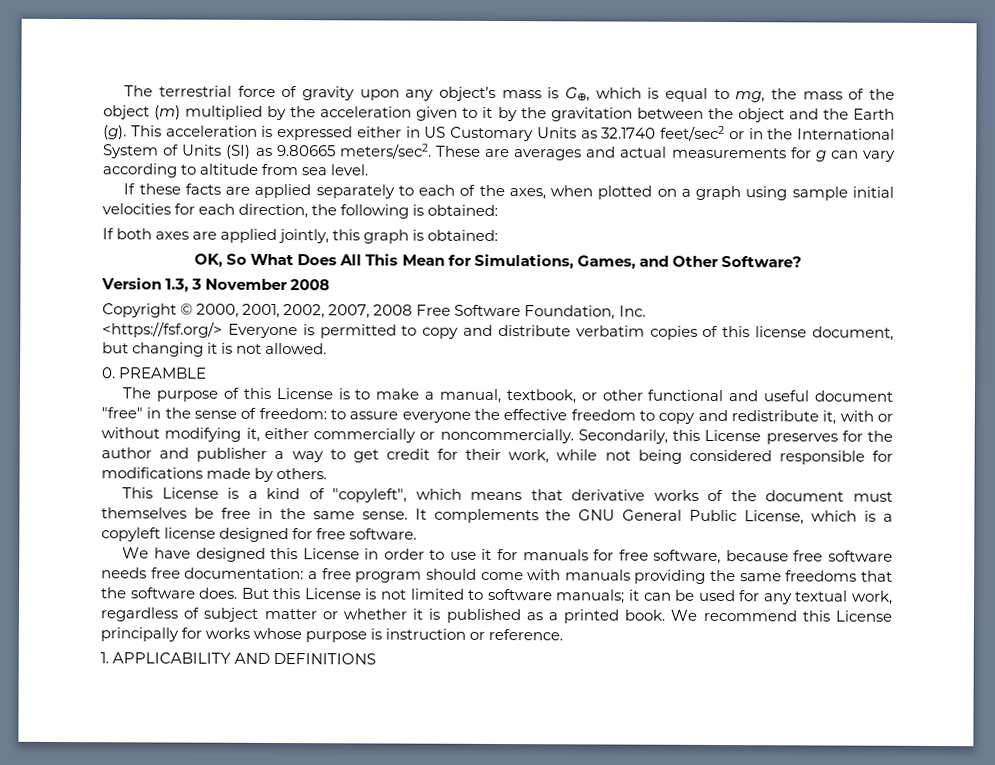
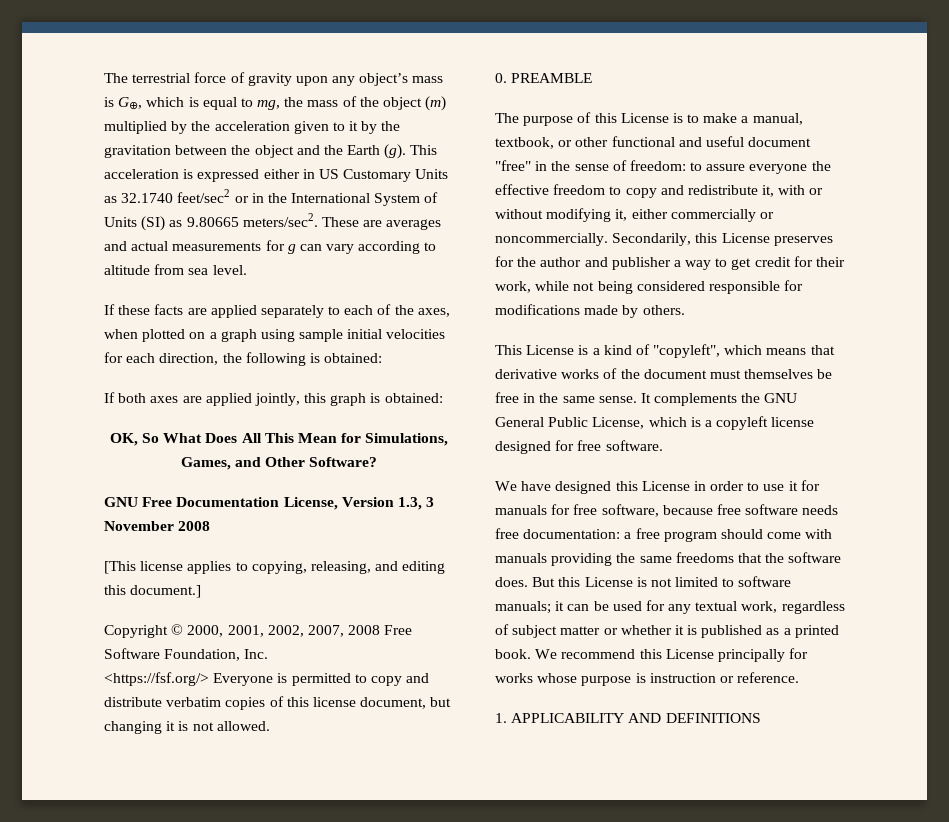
- Version 1.3, 3 November 2008
+ GNU Free Documentation License, Version 1.3, 3 November 2008
+ [This license applies to copying, releasing, and editing this document.]

